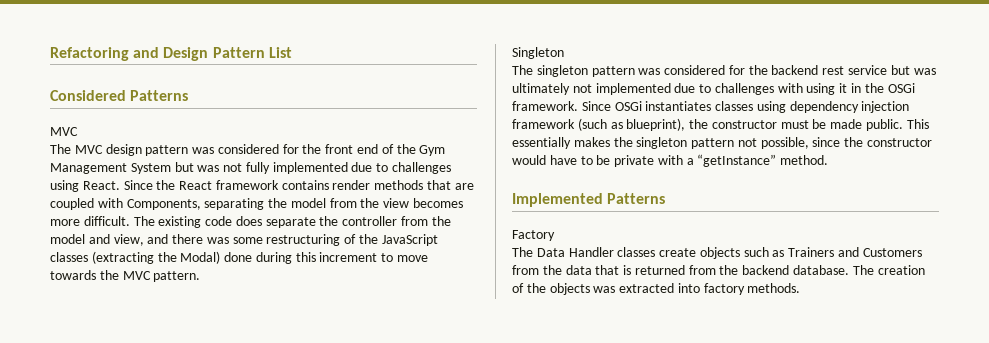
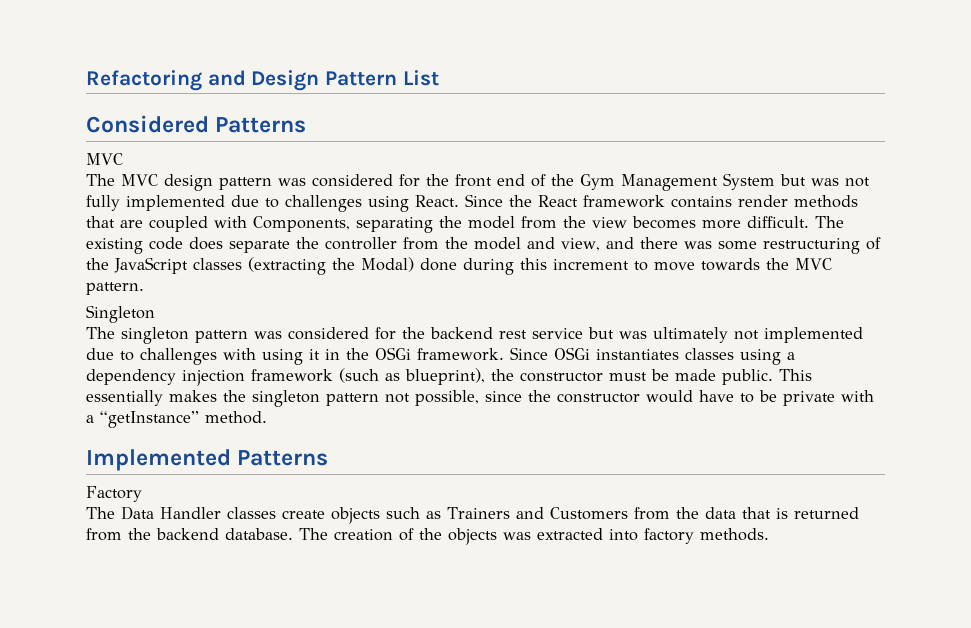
- Since OSGi instantiates classes using dependency injection framework (such as blueprint), the constructor must be made public.
+ Since OSGi instantiates classes using a dependency injection framework (such as blueprint), the constructor must be made public.

